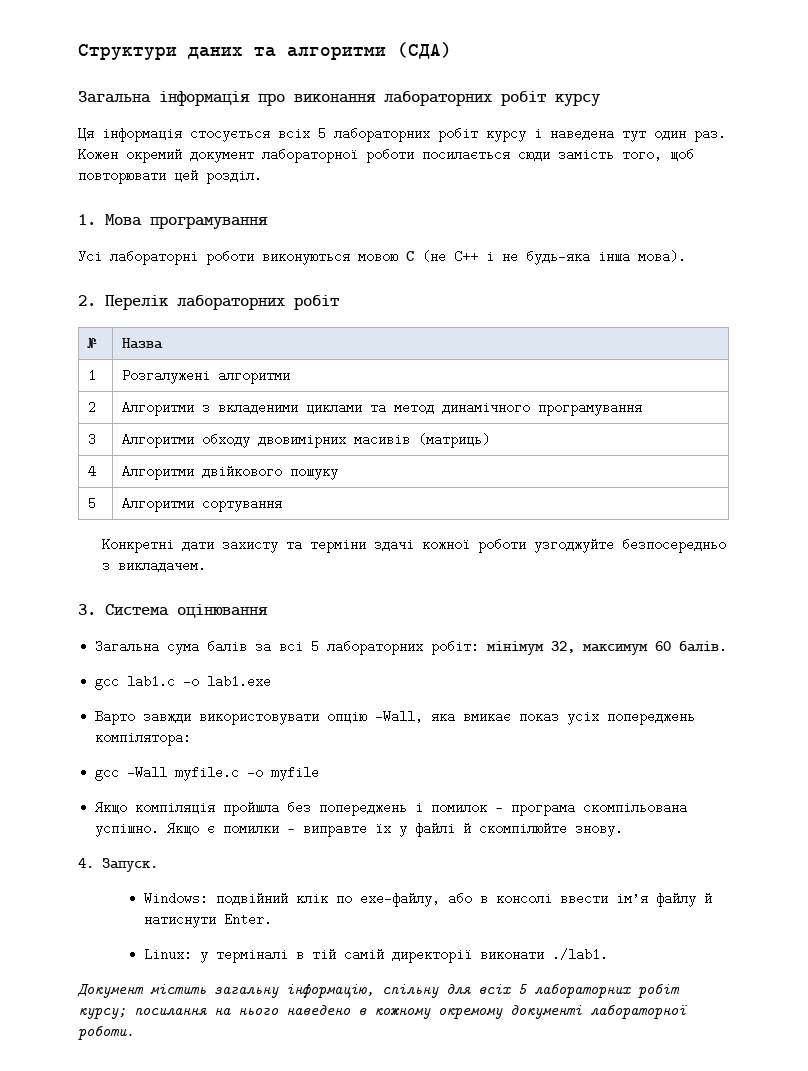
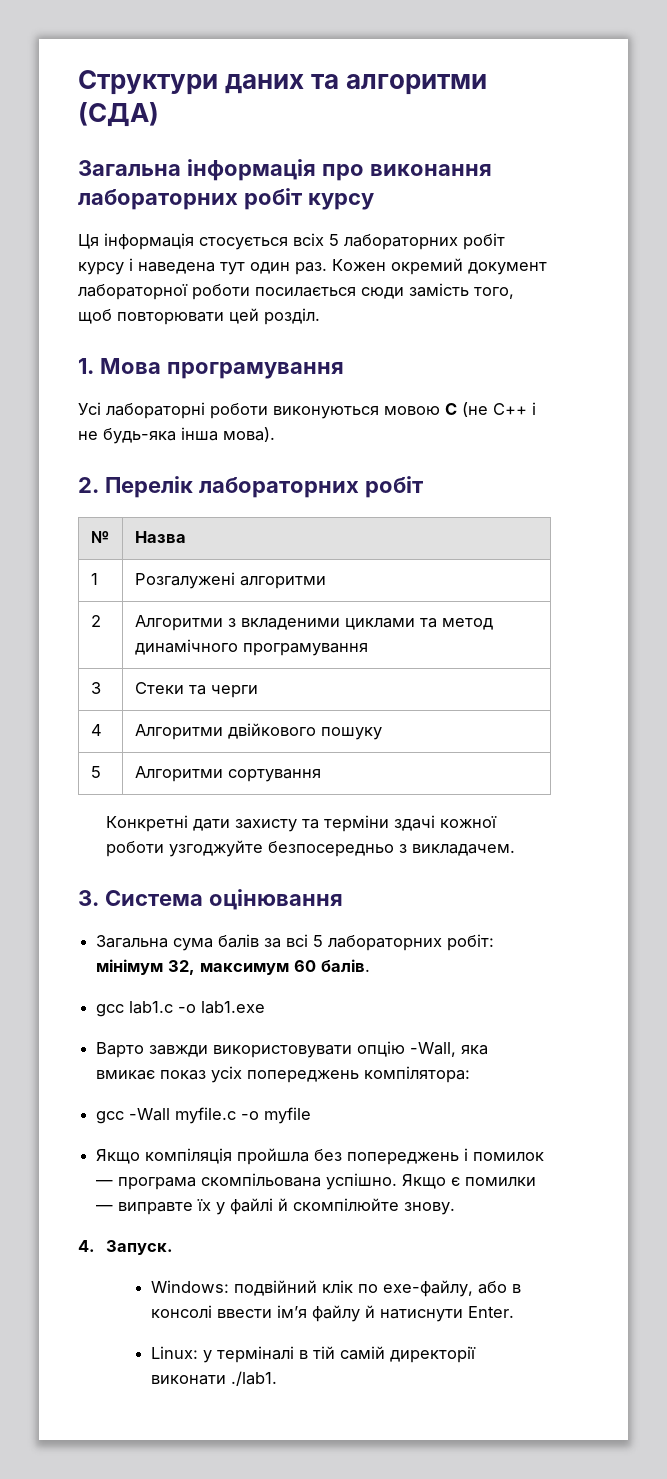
- 3 | Алгоритми обходу двовимірних масивів (матриць)
+ 3 | Стеки та черги
- Документ містить загальну інформацію, спільну для всіх 5 лабораторних робіт курсу; посилання на нього наведено в кожному окремому документі лабораторної роботи.

